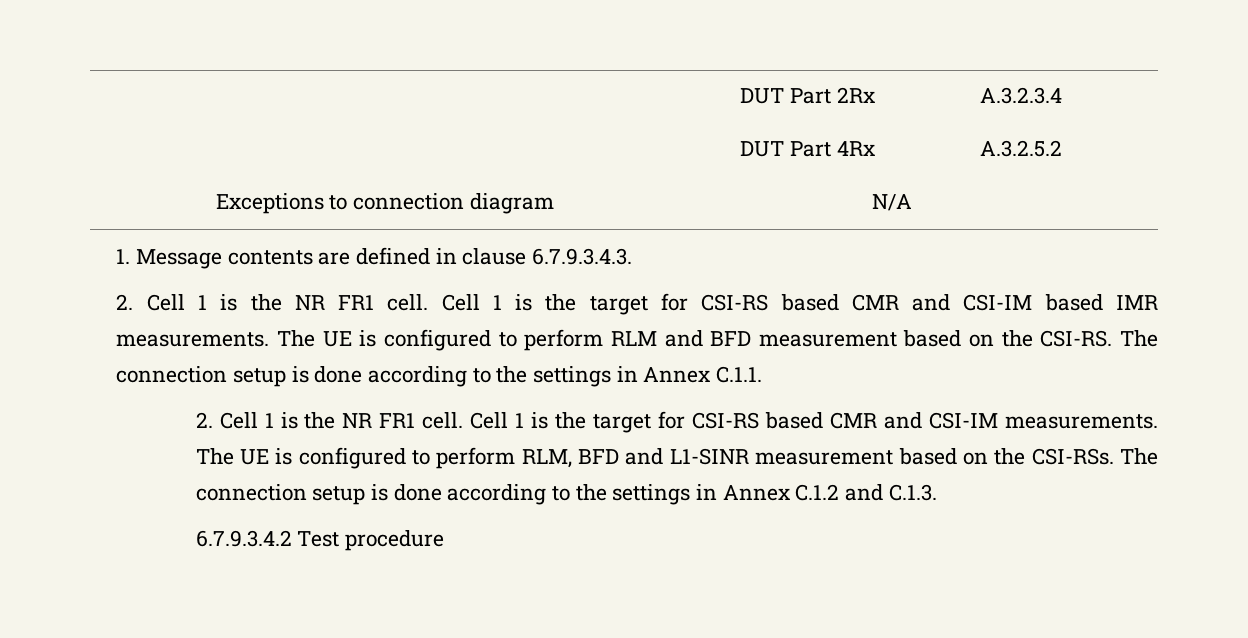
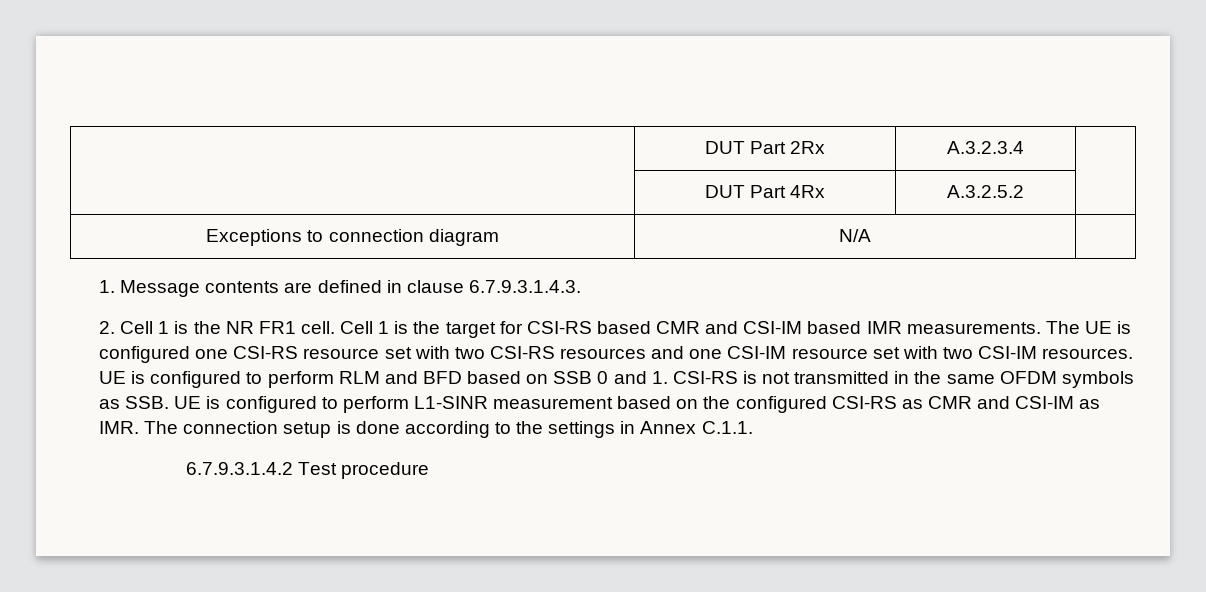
- 1. Message contents are defined in clause 6.7.9.3.4.3.
+ 1. Message contents are defined in clause 6.7.9.3.1.4.3.
- The UE is configured to perform RLM and BFD measurement based on the CSI-RS. The connection setup is done according to the settings in Annex C.1.1.
+ The UE is configured one CSI-RS resource set with two CSI-RS resources and one CSI-IM resource set with two CSI-IM resources. UE is configured to perform RLM and BFD based on SSB 0 and 1. CSI-RS is not transmitted in the same OFDM symbols as SSB. UE is configured to perform L1-SINR measurement based on the configured CSI-RS as CMR and CSI-IM as IMR. The connection setup is done according to the settings in Annex C.1.1.
- 2. Cell 1 is the NR FR1 cell. Cell 1 is the target for CSI-RS based CMR and CSI-IM measurements. The UE is configured to perform RLM, BFD and L1-SINR measurement based on the CSI-RSs. The connection setup is done according to the settings in Annex C.1.2 and C.1.3.
- 6.7.9.3.4.2 Test procedure
+ 6.7.9.3.1.4.2 Test procedure

